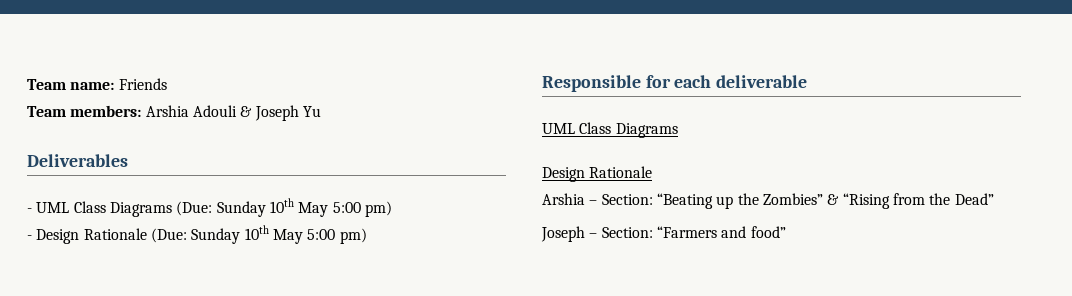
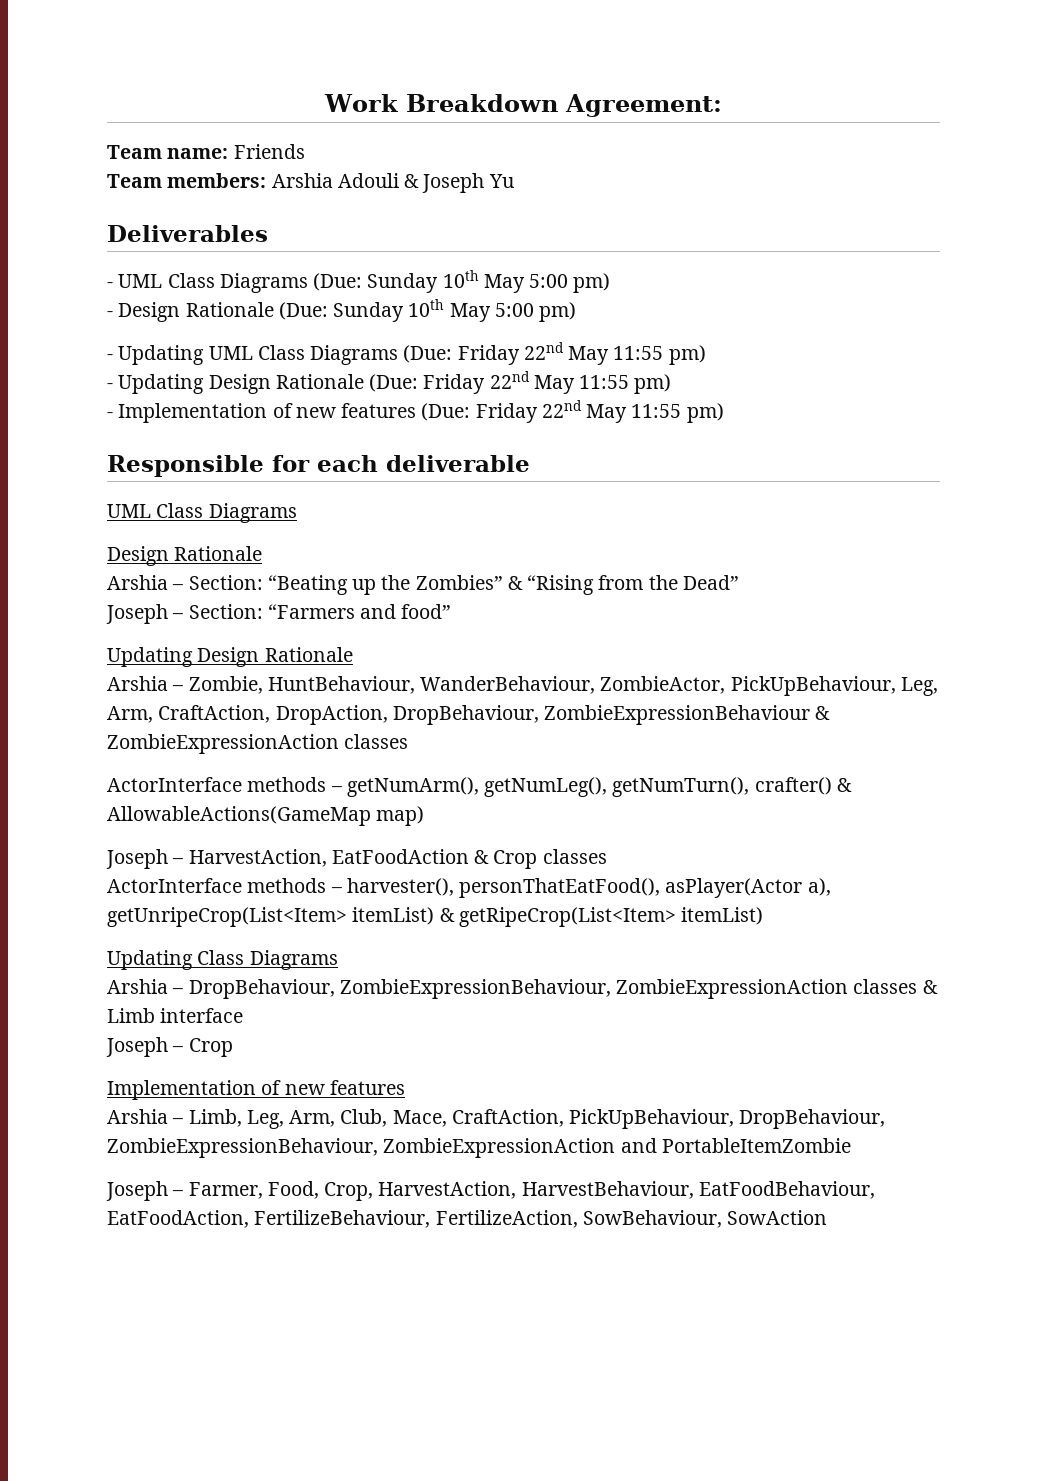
+ Work Breakdown Agreement:
+ - Updating UML Class Diagrams (Due: Friday 22nd May 11:55 pm)
+ - Updating Design Rationale (Due: Friday 22nd May 11:55 pm)
+ - Implementation of new features (Due: Friday 22nd May 11:55 pm)
  Joseph – Section: “Farmers and food”
+ Updating Design Rationale
+ Arshia – Zombie, HuntBehaviour, WanderBehaviour, ZombieActor, PickUpBehaviour, Leg, Arm, CraftAction, DropAction, DropBehaviour, ZombieExpressionBehaviour & ZombieExpressionAction classes
+ ActorInterface methods – getNumArm(), getNumLeg(), getNumTurn(), crafter() & AllowableActions(GameMap map)
+ Joseph – HarvestAction, EatFoodAction & Crop classes
+ ActorInterface methods – harvester(), personThatEatFood(), asPlayer(Actor a), getUnripeCrop(List<Item> itemList) & getRipeCrop(List<Item> itemList)
+ Updating Class Diagrams
+ Arshia – DropBehaviour, ZombieExpressionBehaviour, ZombieExpressionAction classes & Limb interface
+ Joseph – Crop
+ Implementation of new features
+ Arshia – Limb, Leg, Arm, Club, Mace, CraftAction, PickUpBehaviour, DropBehaviour, ZombieExpressionBehaviour, ZombieExpressionAction and PortableItemZombie
+ Joseph – Farmer, Food, Crop, HarvestAction, HarvestBehaviour, EatFoodBehaviour, EatFoodAction, FertilizeBehaviour, FertilizeAction, SowBehaviour, SowAction

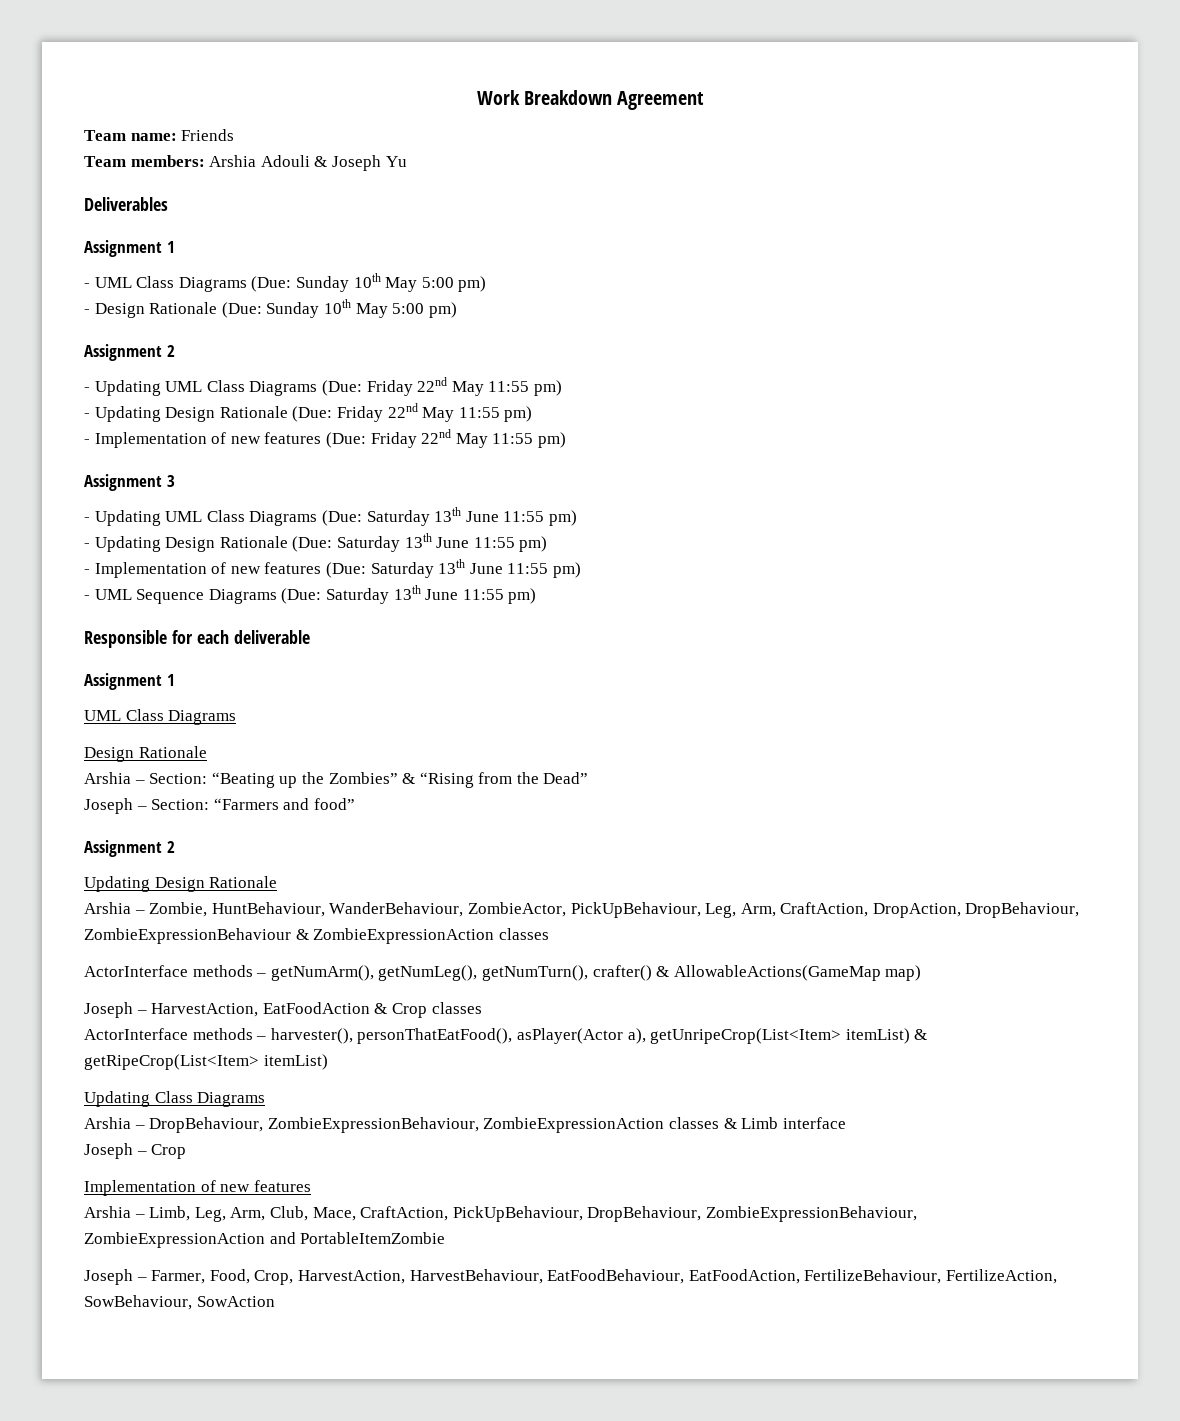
- Work Breakdown Agreement:
+ Work Breakdown Agreement
  Deliverables
+ Assignment 1
  - Design Rationale (Due: Sunday 10th May 5:00 pm)
+ Assignment 2
+ Assignment 3
+ - Updating UML Class Diagrams (Due: Saturday 13th June 11:55 pm)
+ - Updating Design Rationale (Due: Saturday 13th June 11:55 pm)
+ - Implementation of new features (Due: Saturday 13th June 11:55 pm)
+ - UML Sequence Diagrams (Due: Saturday 13th June 11:55 pm)
  Responsible for each deliverable
+ Assignment 1
  Joseph – Section: “Farmers and food”
+ Assignment 2

